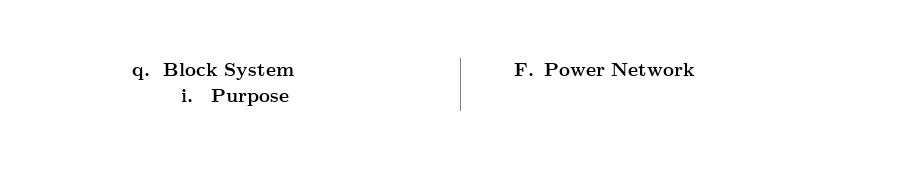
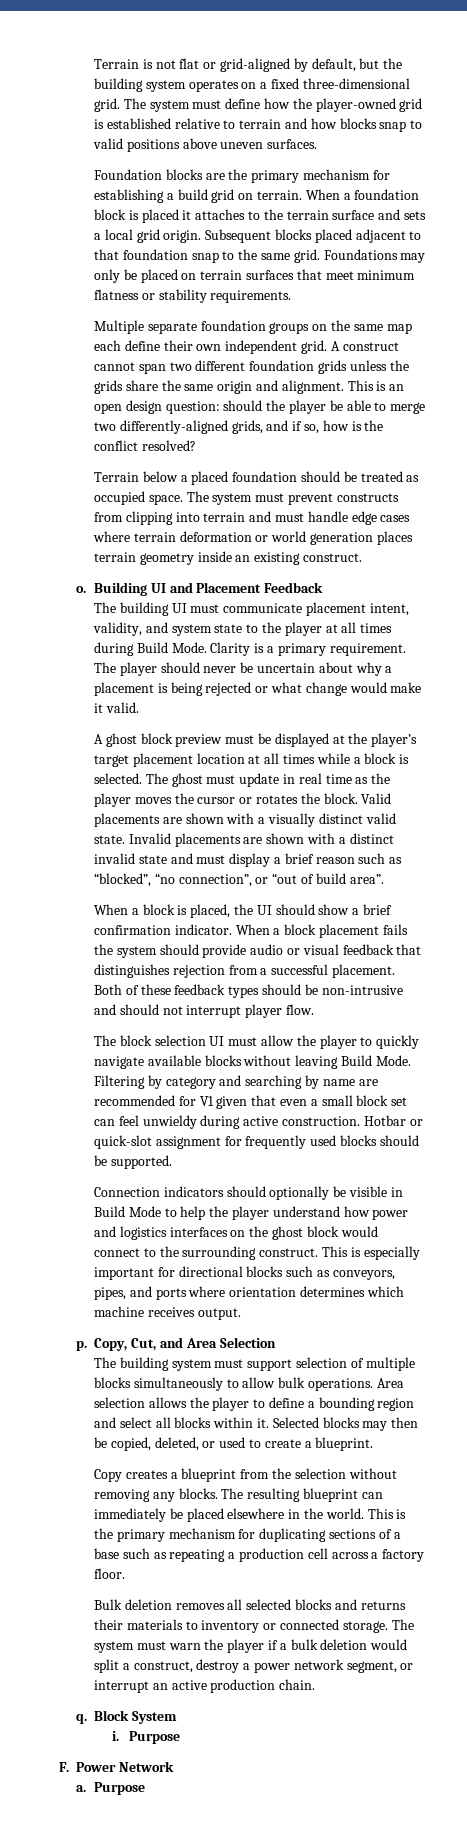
+ Terrain is not flat or grid-aligned by default, but the building system operates on a fixed three-dimensional grid. The system must define how the player-owned grid is established relative to terrain and how blocks snap to valid positions above uneven surfaces.
+ Foundation blocks are the primary mechanism for establishing a build grid on terrain. When a foundation block is placed it attaches to the terrain surface and sets a local grid origin. Subsequent blocks placed adjacent to that foundation snap to the same grid. Foundations may only be placed on terrain surfaces that meet minimum flatness or stability requirements.
+ Multiple separate foundation groups on the same map each define their own independent grid. A construct cannot span two different foundation grids unless the grids share the same origin and alignment. This is an open design question: should the player be able to merge two differently-aligned grids, and if so, how is the conflict resolved?
+ Terrain below a placed foundation should be treated as occupied space. The system must prevent constructs from clipping into terrain and must handle edge cases where terrain deformation or world generation places terrain geometry inside an existing construct.
+ o. Building UI and Placement Feedback
+ The building UI must communicate placement intent, validity, and system state to the player at all times during Build Mode. Clarity is a primary requirement. The player should never be uncertain about why a placement is being rejected or what change would make it valid.
+ A ghost block preview must be displayed at the player’s target placement location at all times while a block is selected. The ghost must update in real time as the player moves the cursor or rotates the block. Valid placements are shown with a visually distinct valid state. Invalid placements are shown with a distinct invalid state and must display a brief reason such as “blocked”, “no connection”, or “out of build area”.
+ When a block is placed, the UI should show a brief confirmation indicator. When a block placement fails the system should provide audio or visual feedback that distinguishes rejection from a successful placement. Both of these feedback types should be non-intrusive and should not interrupt player flow.
+ The block selection UI must allow the player to quickly navigate available blocks without leaving Build Mode. Filtering by category and searching by name are recommended for V1 given that even a small block set can feel unwieldy during active construction. Hotbar or quick-slot assignment for frequently used blocks should be supported.
+ Connection indicators should optionally be visible in Build Mode to help the player understand how power and logistics interfaces on the ghost block would connect to the surrounding construct. This is especially important for directional blocks such as conveyors, pipes, and ports where orientation determines which machine receives output.
+ p. Copy, Cut, and Area Selection
+ The building system must support selection of multiple blocks simultaneously to allow bulk operations. Area selection allows the player to define a bounding region and select all blocks within it. Selected blocks may then be copied, deleted, or used to create a blueprint.
+ Copy creates a blueprint from the selection without removing any blocks. The resulting blueprint can immediately be placed elsewhere in the world. This is the primary mechanism for duplicating sections of a base such as repeating a production cell across a factory floor.
+ Bulk deletion removes all selected blocks and returns their materials to inventory or connected storage. The system must warn the player if a bulk deletion would split a construct, destroy a power network segment, or interrupt an active production chain.
+ a. Purpose

